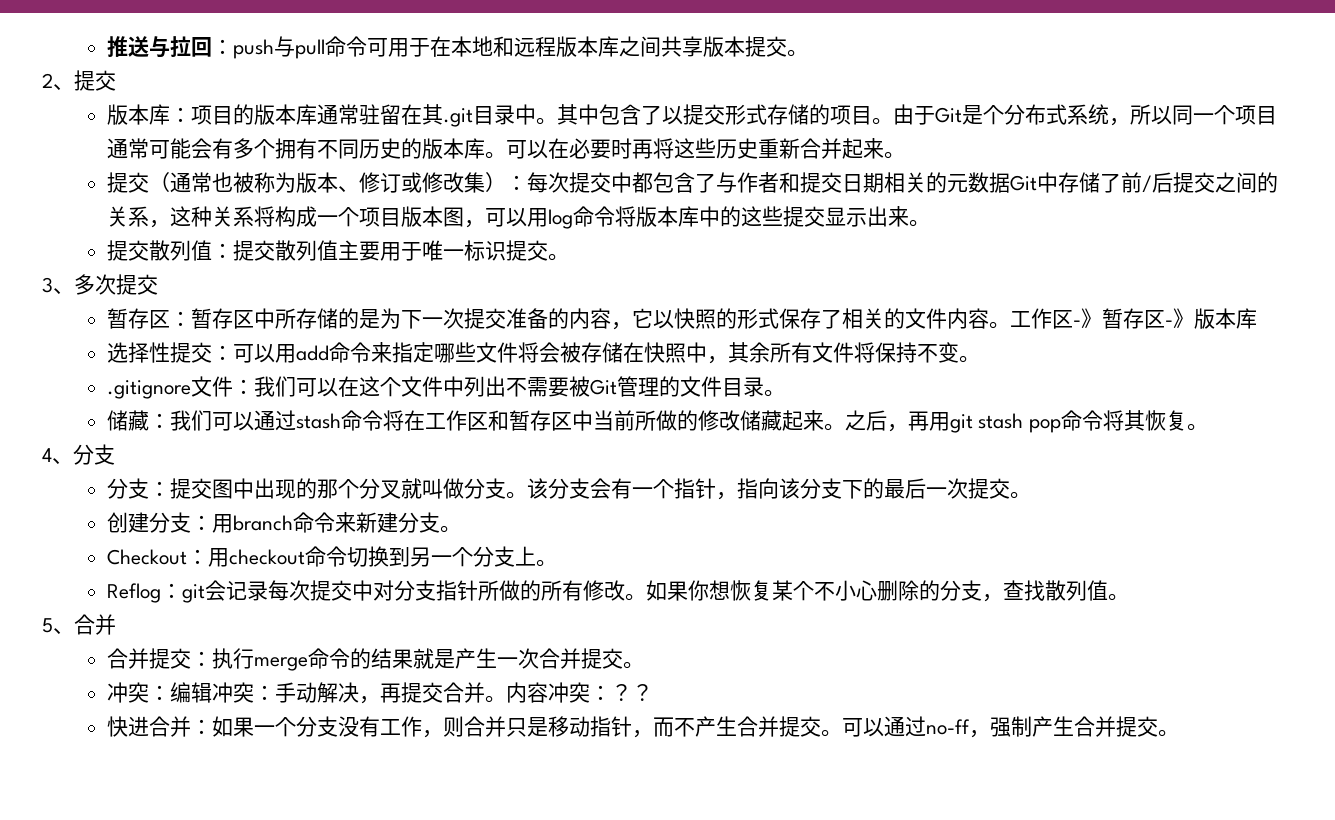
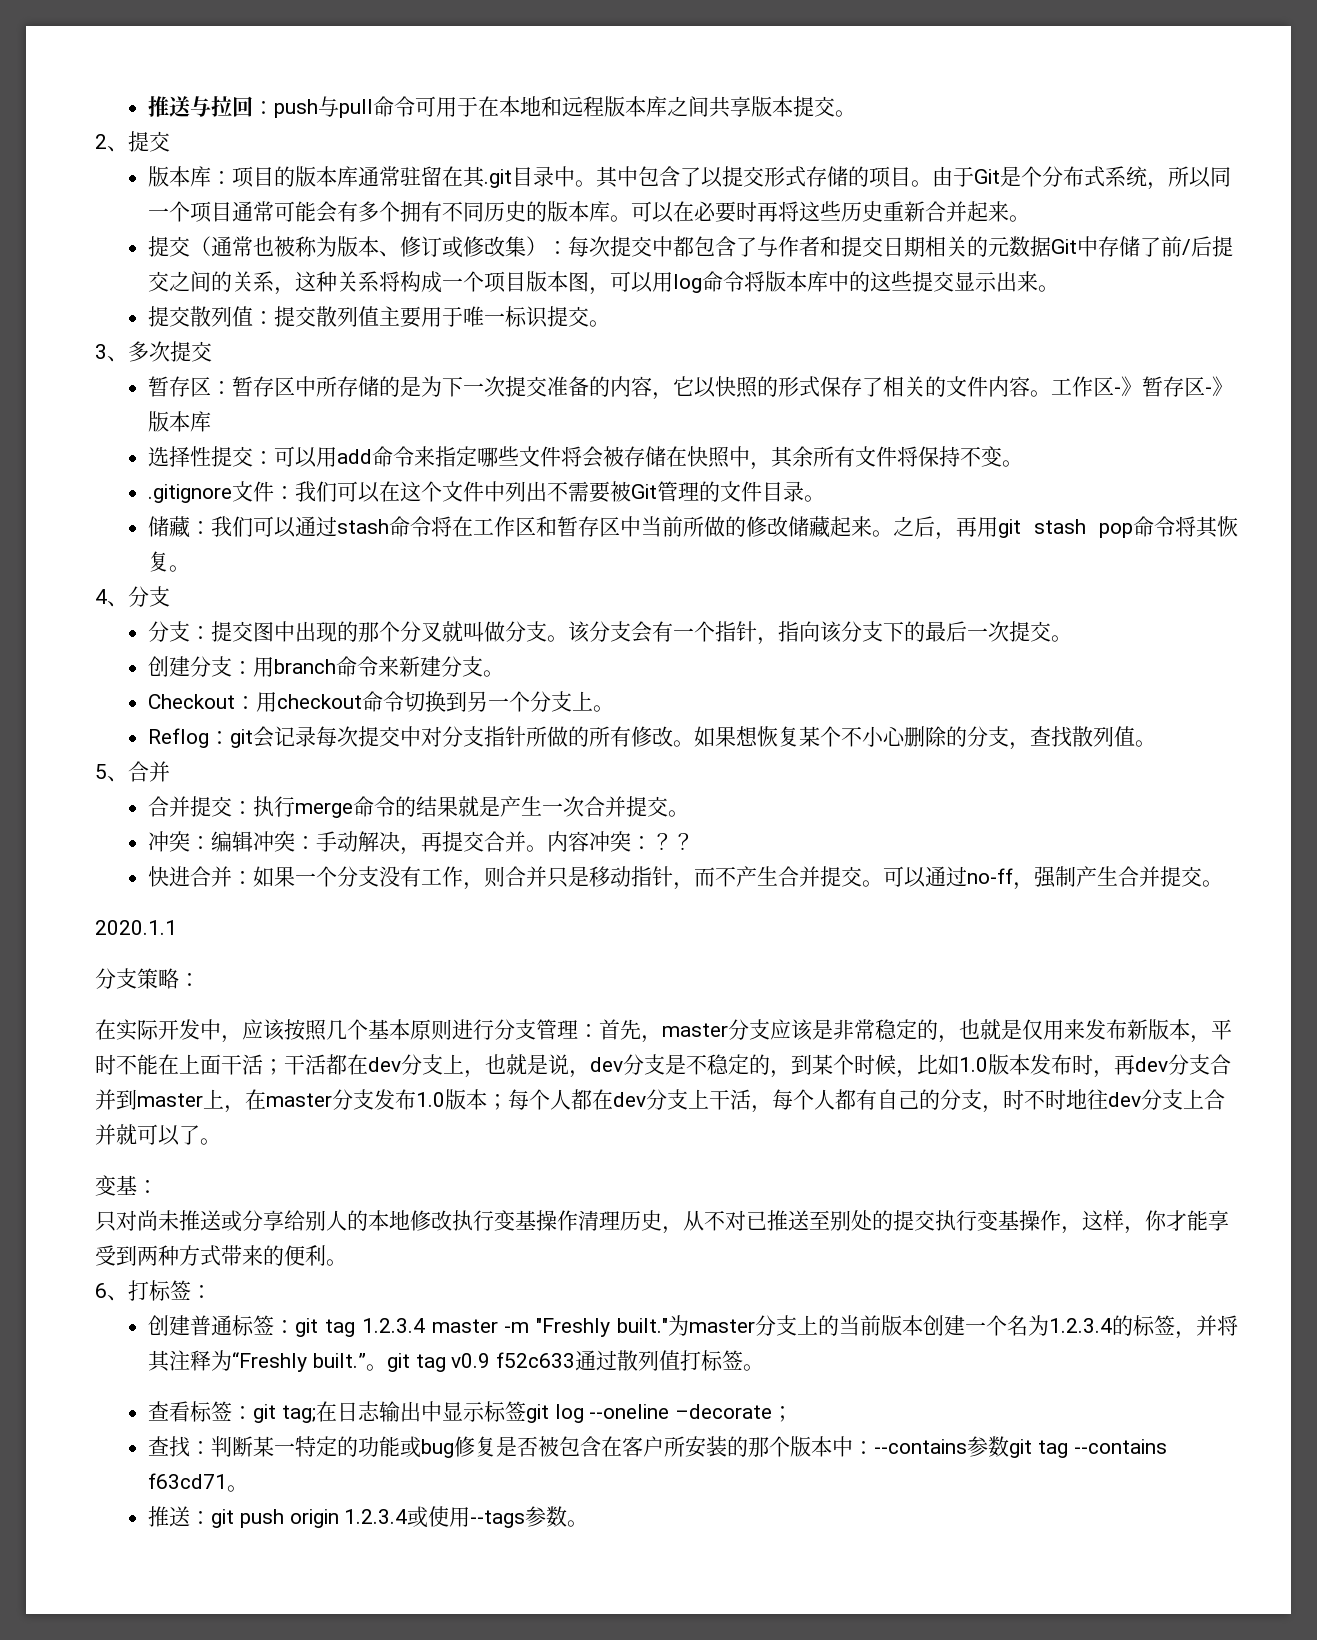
- 如果你想恢复某个不小心删除的分支，查找散列值。
+ 如果想恢复某个不小心删除的分支，查找散列值。
+ 2020.1.1
+ 分支策略：
+ 在实际开发中，应该按照几个基本原则进行分支管理：首先，master分支应该是非常稳定的，也就是仅用来发布新版本，平时不能在上面干活；干活都在dev分支上，也就是说，dev分支是不稳定的，到某个时候，比如1.0版本发布时，再dev分支合并到master上，在master分支发布1.0版本；每个人都在dev分支上干活，每个人都有自己的分支，时不时地往dev分支上合并就可以了。
+ 变基：
+ 只对尚未推送或分享给别人的本地修改执行变基操作清理历史，从不对已推送至别处的提交执行变基操作，这样，你才能享受到两种方式带来的便利。
+ 6、打标签：
+ 创建普通标签：git tag 1.2.3.4 master -m "Freshly built."为master分支上的当前版本创建一个名为1.2.3.4的标签，并将其注释为“Freshly built.”。git tag v0.9 f52c633通过散列值打标签。
+ 查看标签：git tag;在日志输出中显示标签git log --oneline –decorate；
+ 查找：判断某一特定的功能或bug修复是否被包含在客户所安装的那个版本中：--contains参数git tag --contains f63cd71。
+ 推送：git push origin 1.2.3.4或使用--tags参数。

